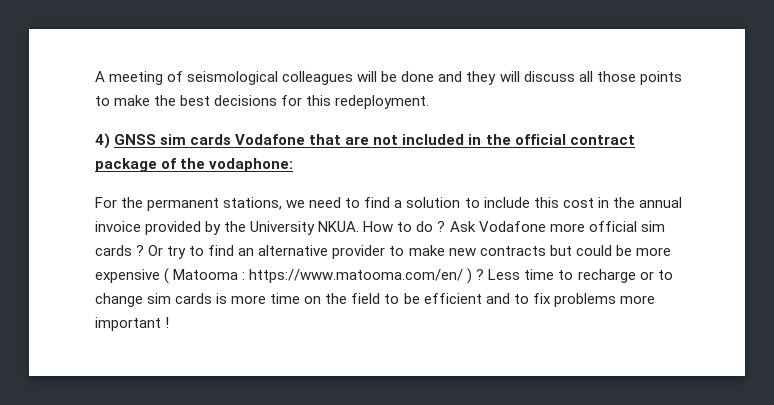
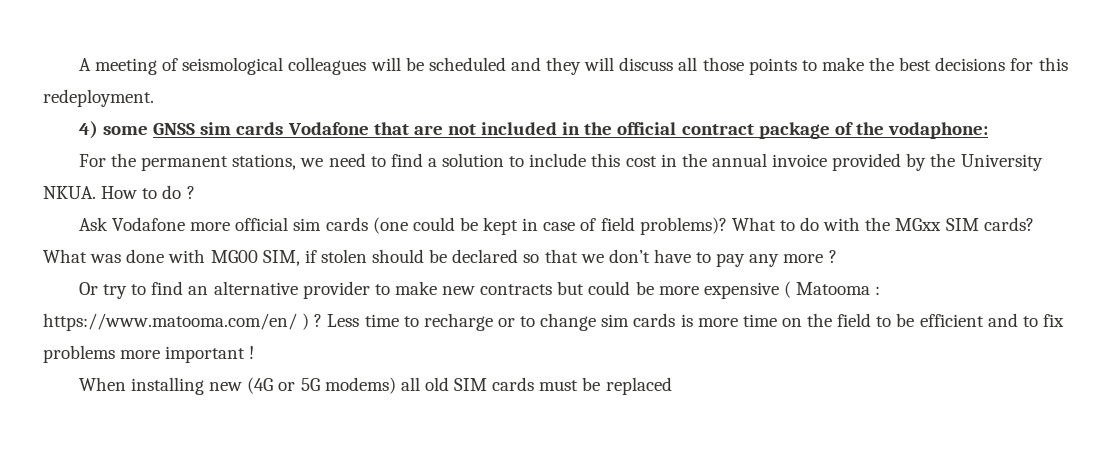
- A meeting of seismological colleagues will be done and they will discuss all those points to make the best decisions for this redeployment.
+ A meeting of seismological colleagues will be scheduled and they will discuss all those points to make the best decisions for this redeployment.
- 4) GNSS sim cards Vodafone that are not included in the official contract package of the vodaphone:
+ 4) some GNSS sim cards Vodafone that are not included in the official contract package of the vodaphone:
- How to do ? Ask Vodafone more official sim cards ? Or try to find an alternative provider to make new contracts but could be more expensive ( Matooma : https://www.matooma.com/en/ ) ?
+ How to do ?
+ Ask Vodafone more official sim cards (one could be kept in case of field problems)? What to do with the MGxx SIM cards? What was done with MG00 SIM, if stolen should be declared so that we don’t have to pay any more ?
+ Or try to find an alternative provider to make new contracts but could be more expensive ( Matooma : https://www.matooma.com/en/ ) ?
+ When installing new (4G or 5G modems) all old SIM cards must be replaced

